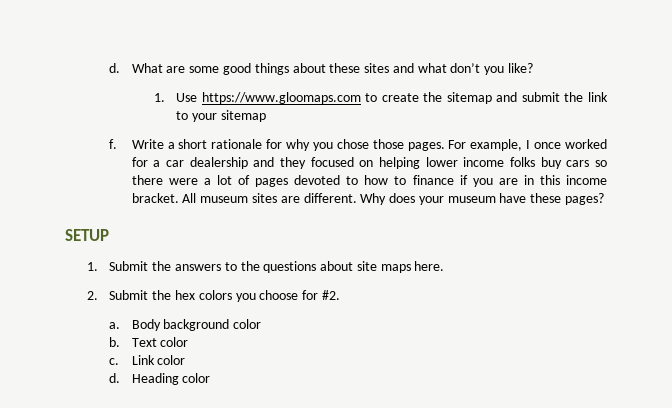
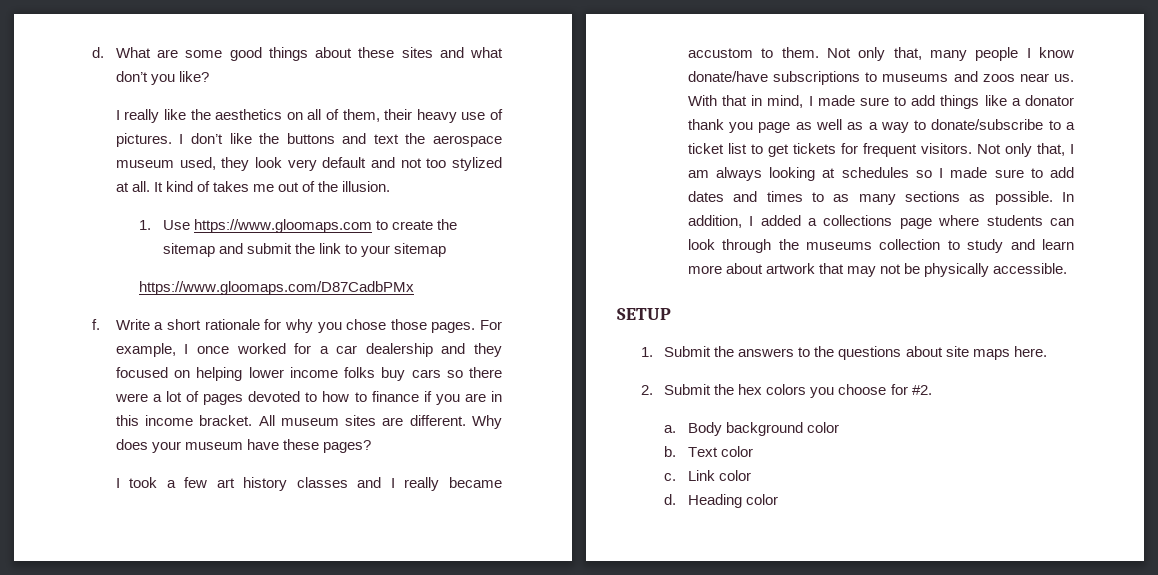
+ I really like the aesthetics on all of them, their heavy use of pictures. I don’t like the buttons and text the aerospace museum used, they look very default and not too stylized at all. It kind of takes me out of the illusion.
+ https://www.gloomaps.com/D87CadbPMx
+ I took a few art history classes and I really became accustom to them. Not only that, many people I know donate/have subscriptions to museums and zoos near us. With that in mind, I made sure to add things like a donator thank you page as well as a way to donate/subscribe to a ticket list to get tickets for frequent visitors. Not only that, I am always looking at schedules so I made sure to add dates and times to as many sections as possible. In addition, I added a collections page where students can look through the museums collection to study and learn more about artwork that may not be physically accessible.

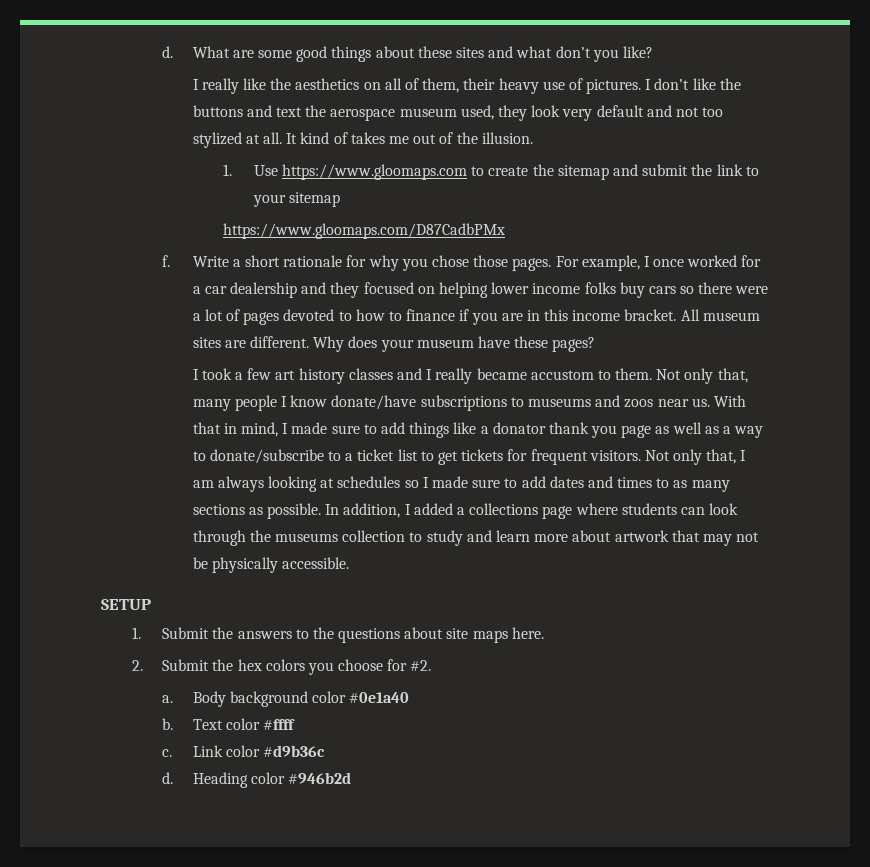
- Body background color
+ Body background color #0e1a40
- Text color
+ Text color #ffff
- Link color
+ Link color #d9b36c
- Heading color
+ Heading color #946b2d

